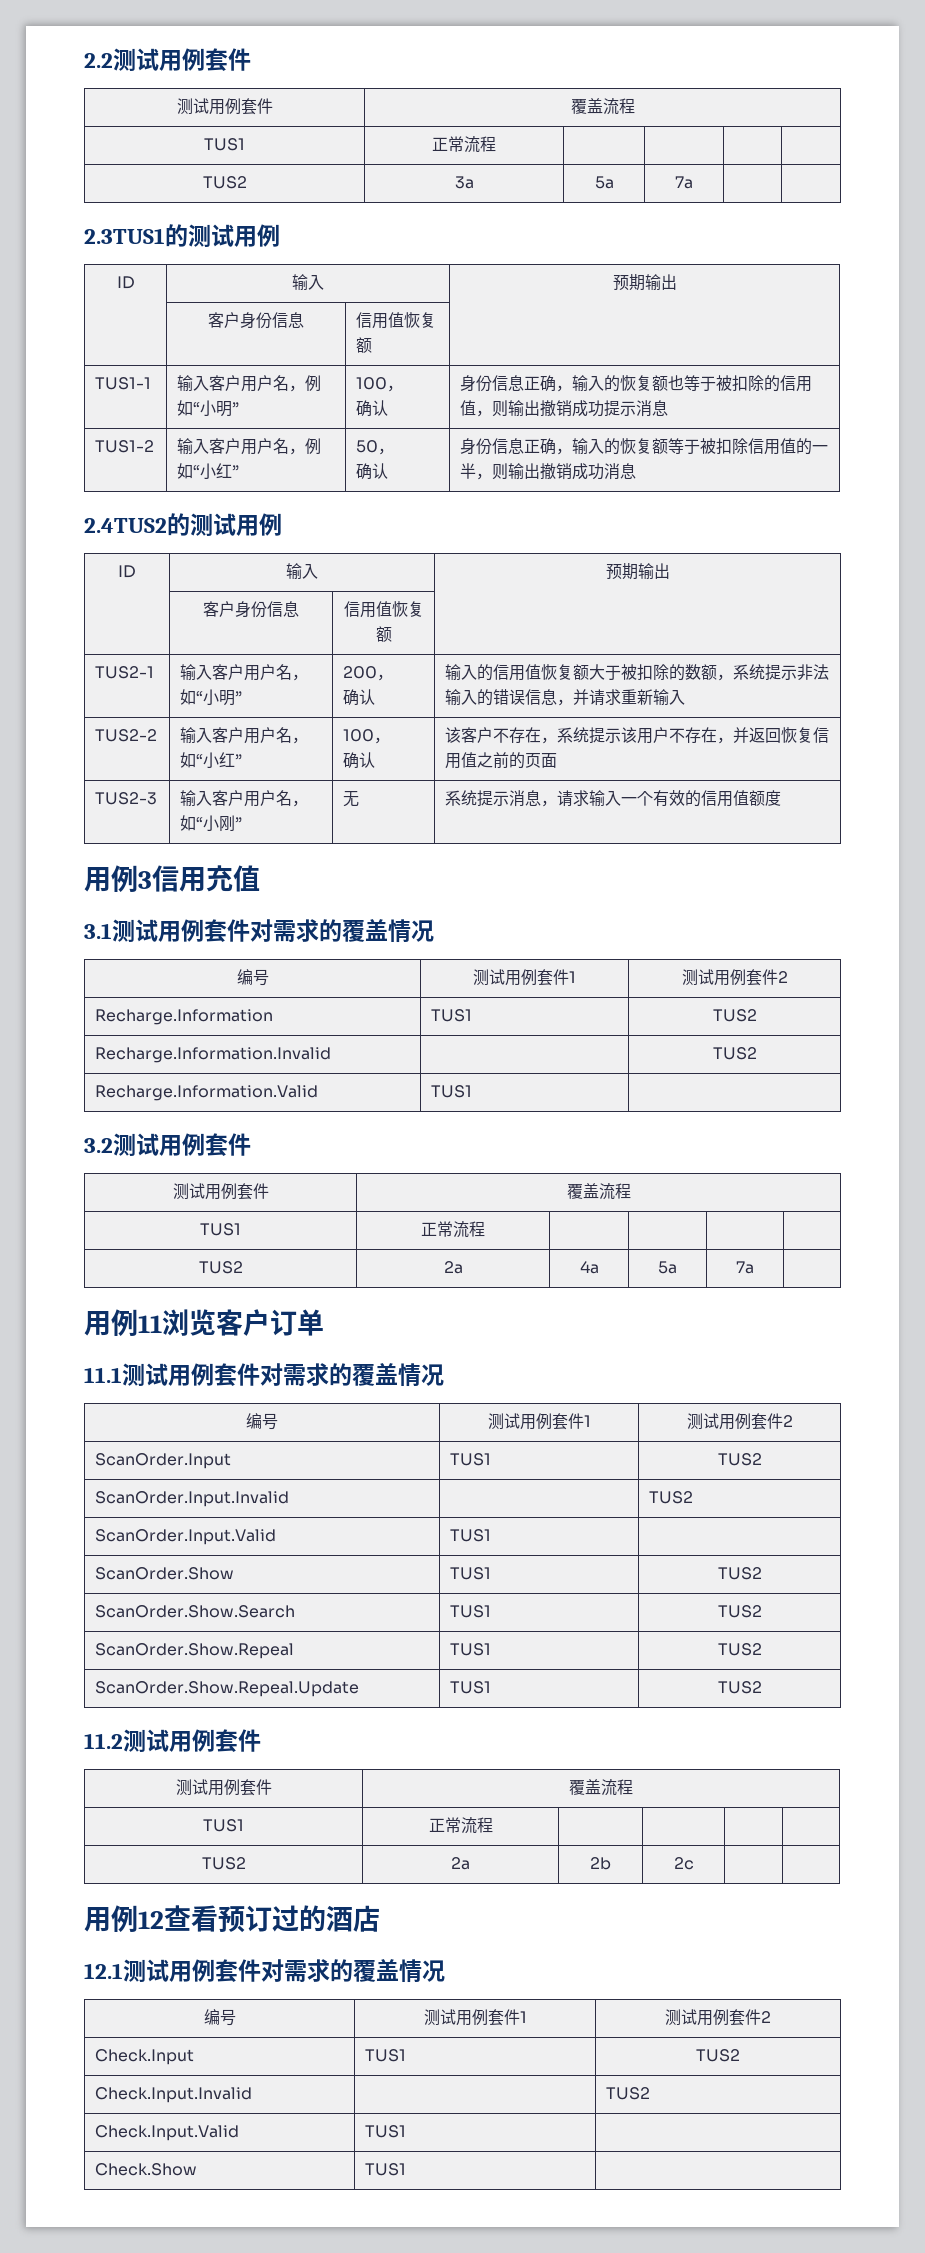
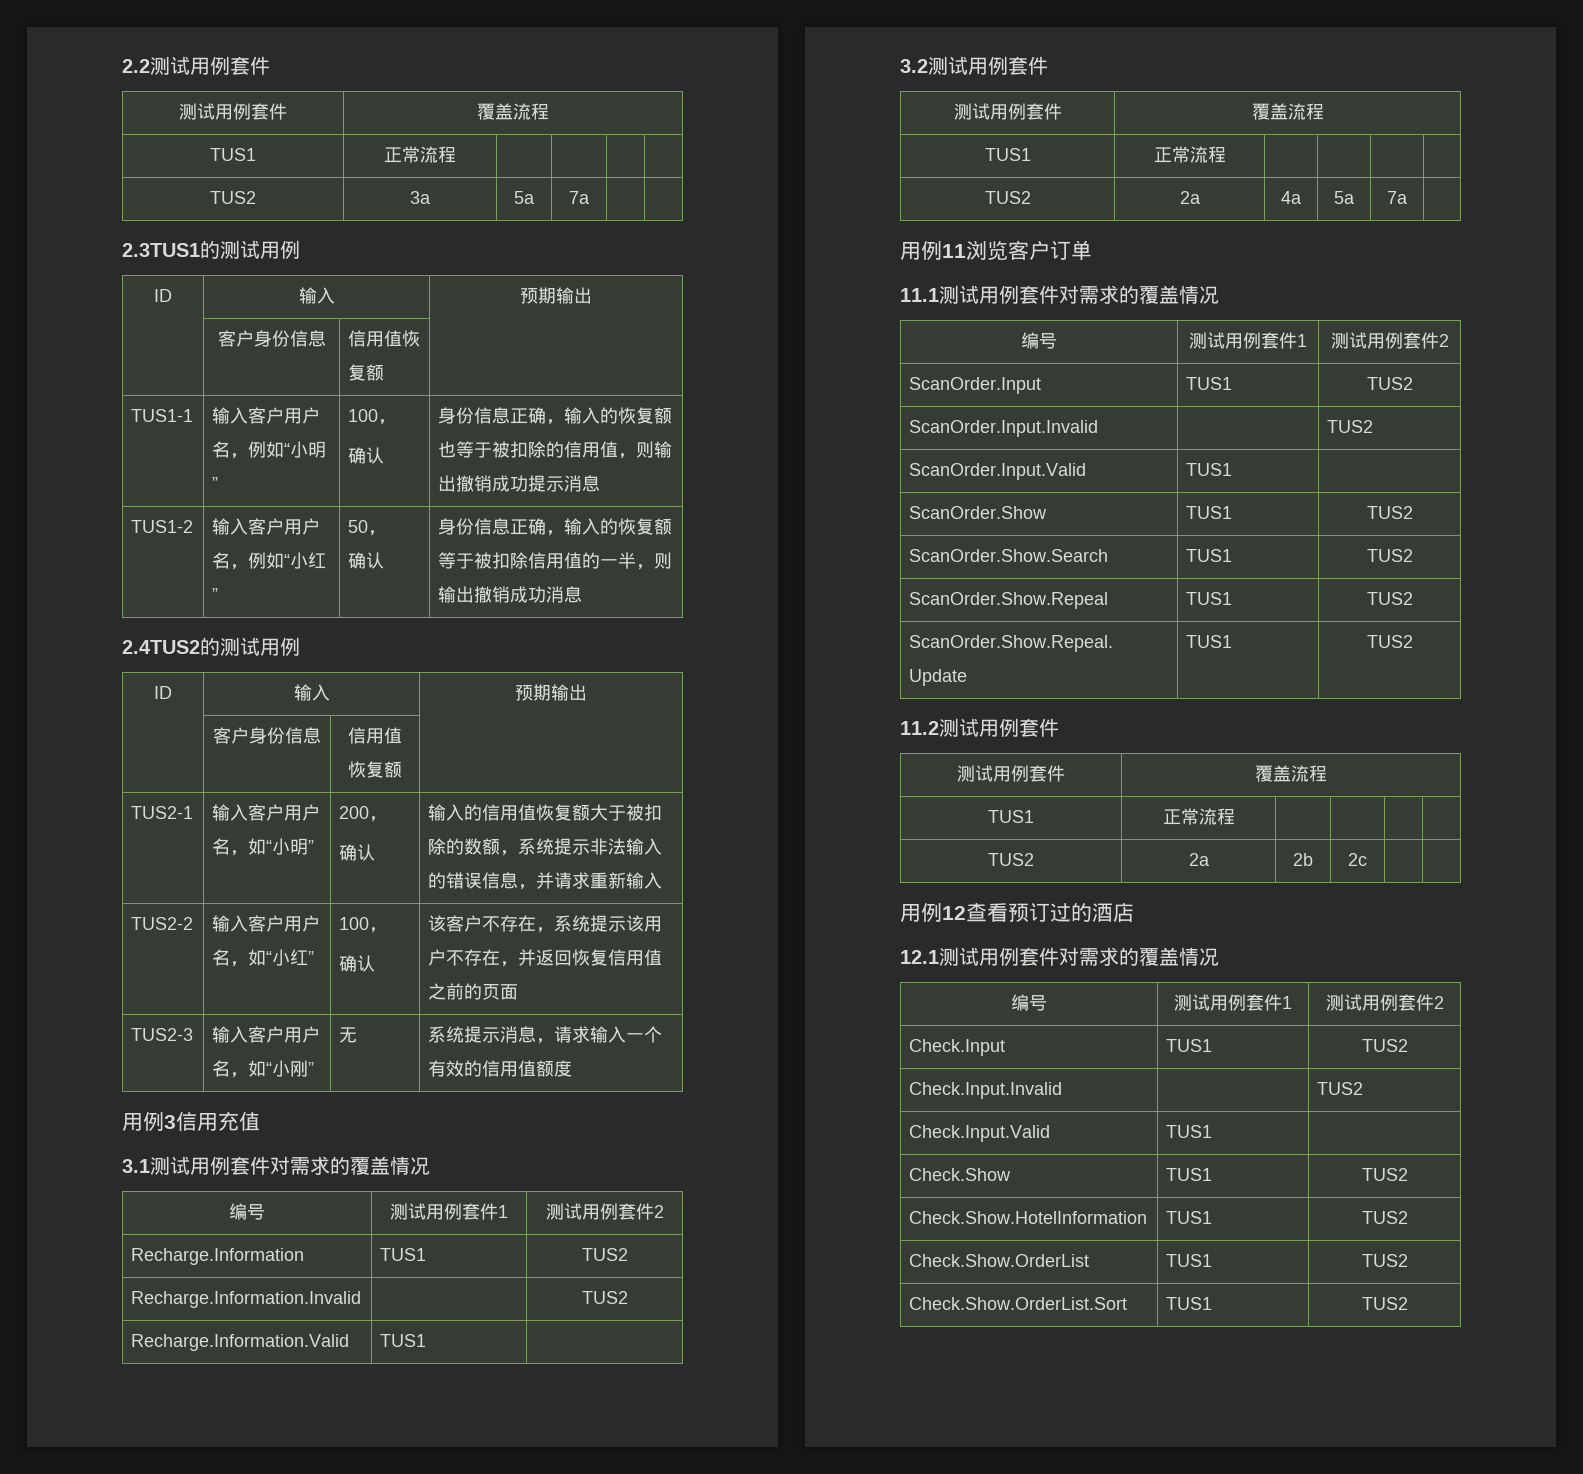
- Check.Show | TUS1 |
+ Check.Show | TUS1 | TUS2
+ Check.Show.HotelInformation | TUS1 | TUS2
+ Check.Show.OrderList | TUS1 | TUS2
+ Check.Show.OrderList.Sort | TUS1 | TUS2

